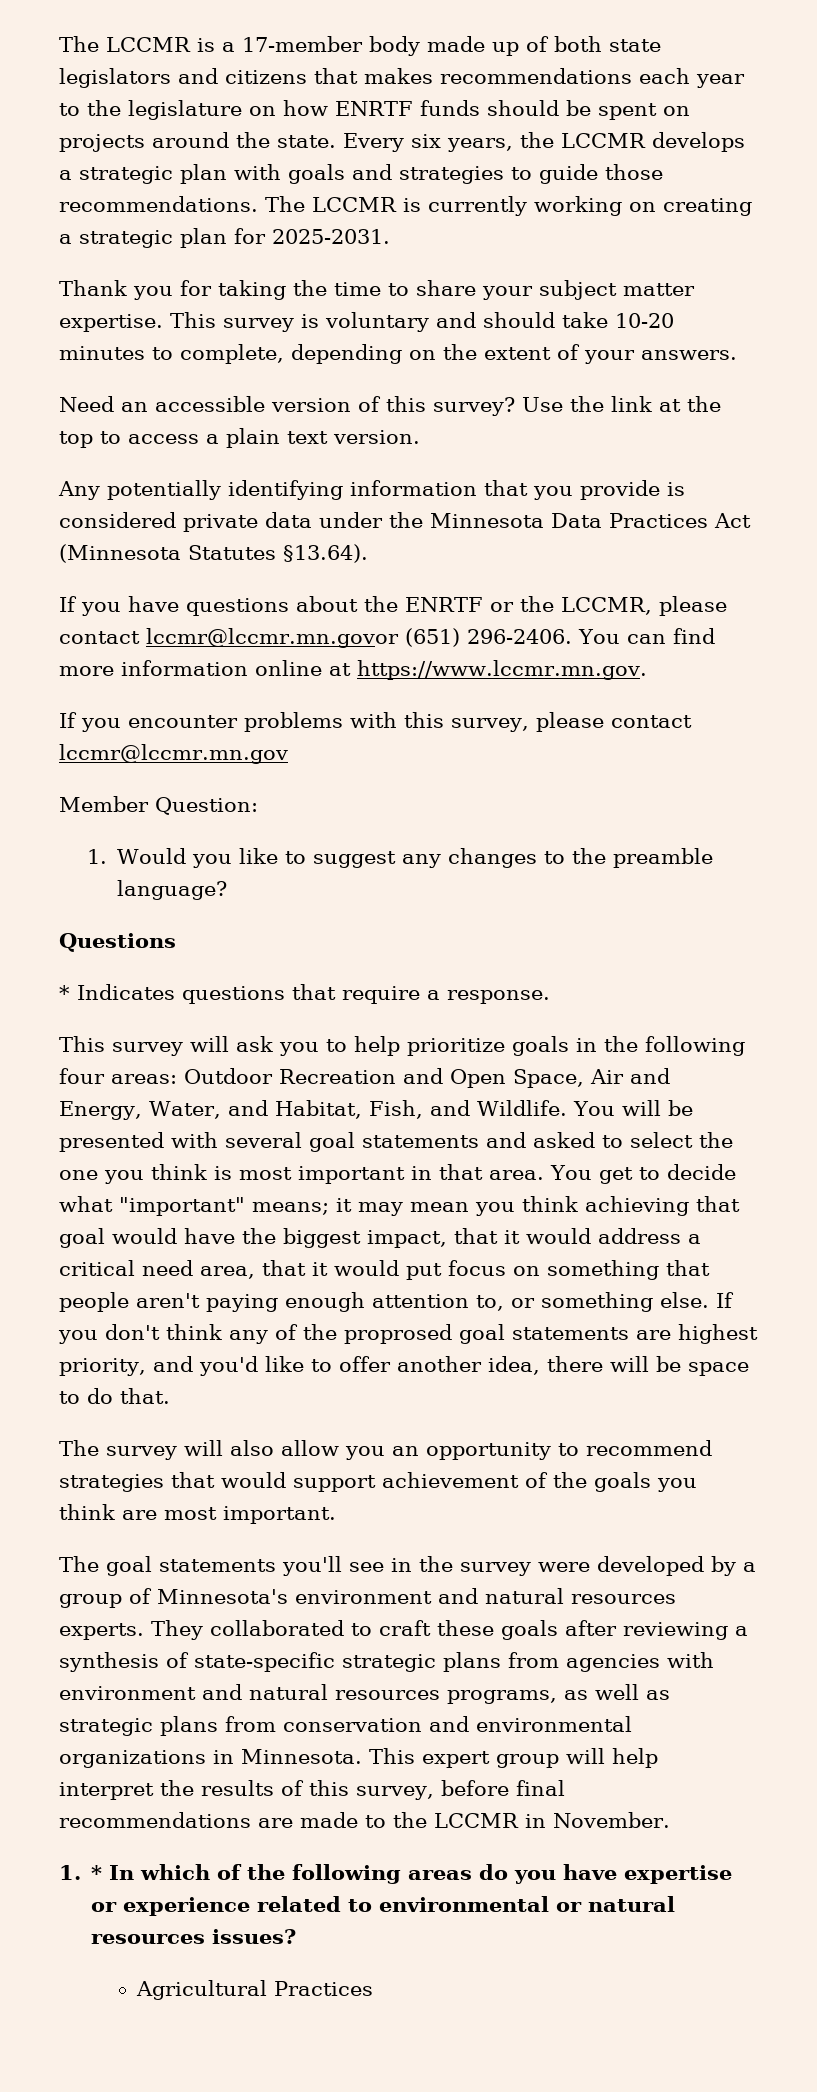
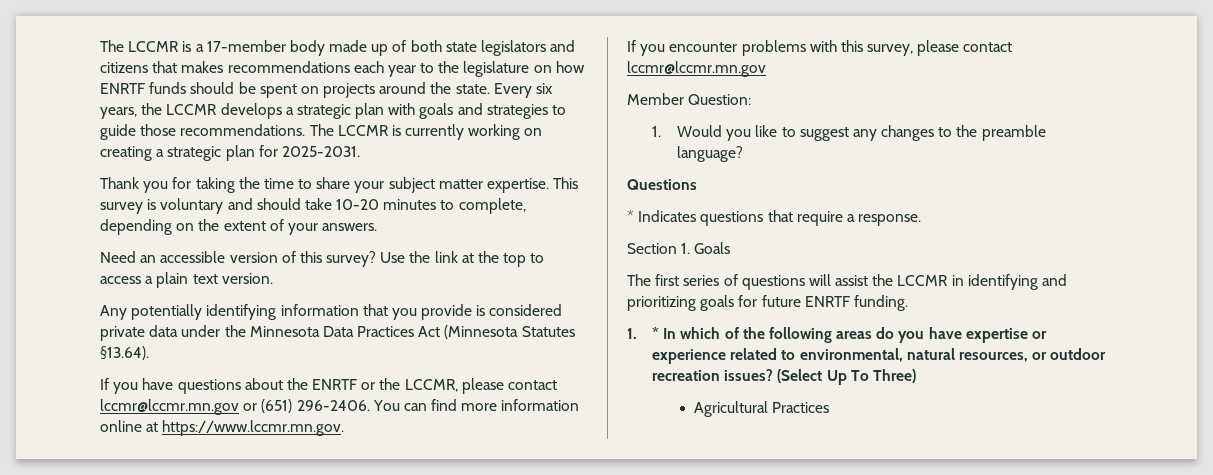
- If you have questions about the ENRTF or the LCCMR, please contact lccmr@lccmr.mn.govor (651) 296-2406.
+ If you have questions about the ENRTF or the LCCMR, please contact lccmr@lccmr.mn.gov or (651) 296-2406.
- This survey will ask you to help prioritize goals in the following four areas: Outdoor Recreation and Open Space, Air and Energy, Water, and Habitat, Fish, and Wildlife. You will be presented with several goal statements and asked to select the one you think is most important in that area. You get to decide what "important" means; it may mean you think achieving that goal would have the biggest impact, that it would address a critical need area, that it would put focus on something that people aren't paying enough attention to, or something else. If you don't think any of the proprosed goal statements are highest priority, and you'd like to offer another idea, there will be space to do that.
- The survey will also allow you an opportunity to recommend strategies that would support achievement of the goals you think are most important.
- The goal statements you'll see in the survey were developed by a group of Minnesota's environment and natural resources experts. They collaborated to craft these goals after reviewing a synthesis of state-specific strategic plans from agencies with environment and natural resources programs, as well as strategic plans from conservation and environmental organizations in Minnesota. This expert group will help interpret the results of this survey, before final recommendations are made to the LCCMR in November.
+ Section 1. Goals
+ The first series of questions will assist the LCCMR in identifying and prioritizing goals for future ENRTF funding.
- 1. * In which of the following areas do you have expertise or experience related to environmental or natural resources issues?
+ 1. * In which of the following areas do you have expertise or experience related to environmental, natural resources, or outdoor recreation issues? (Select Up To Three)

